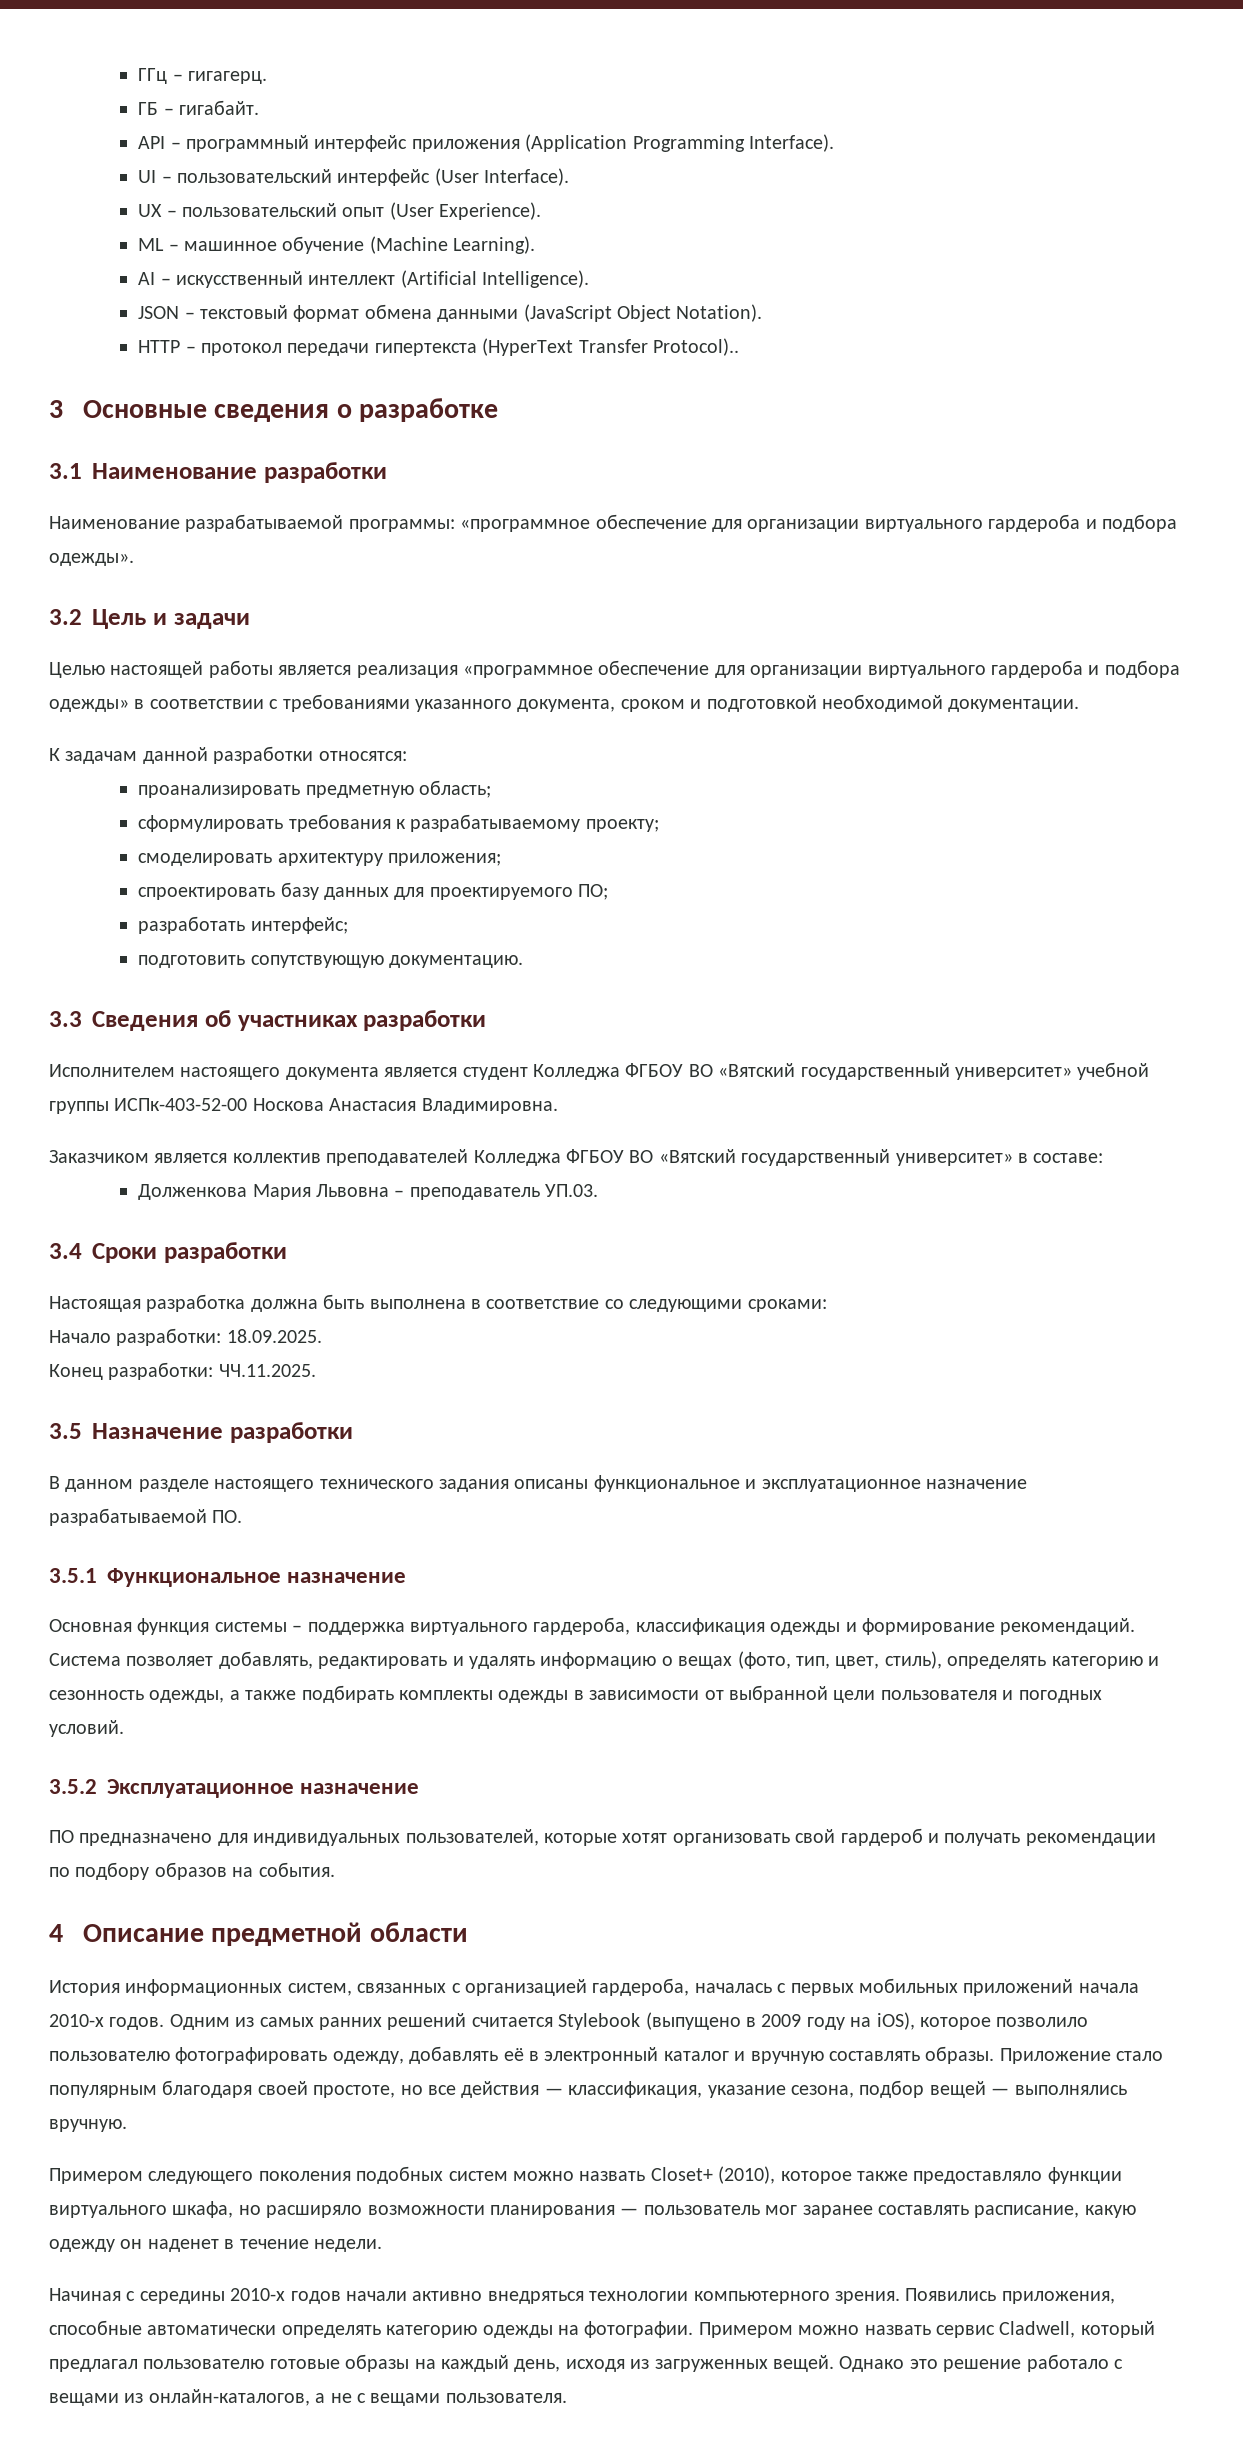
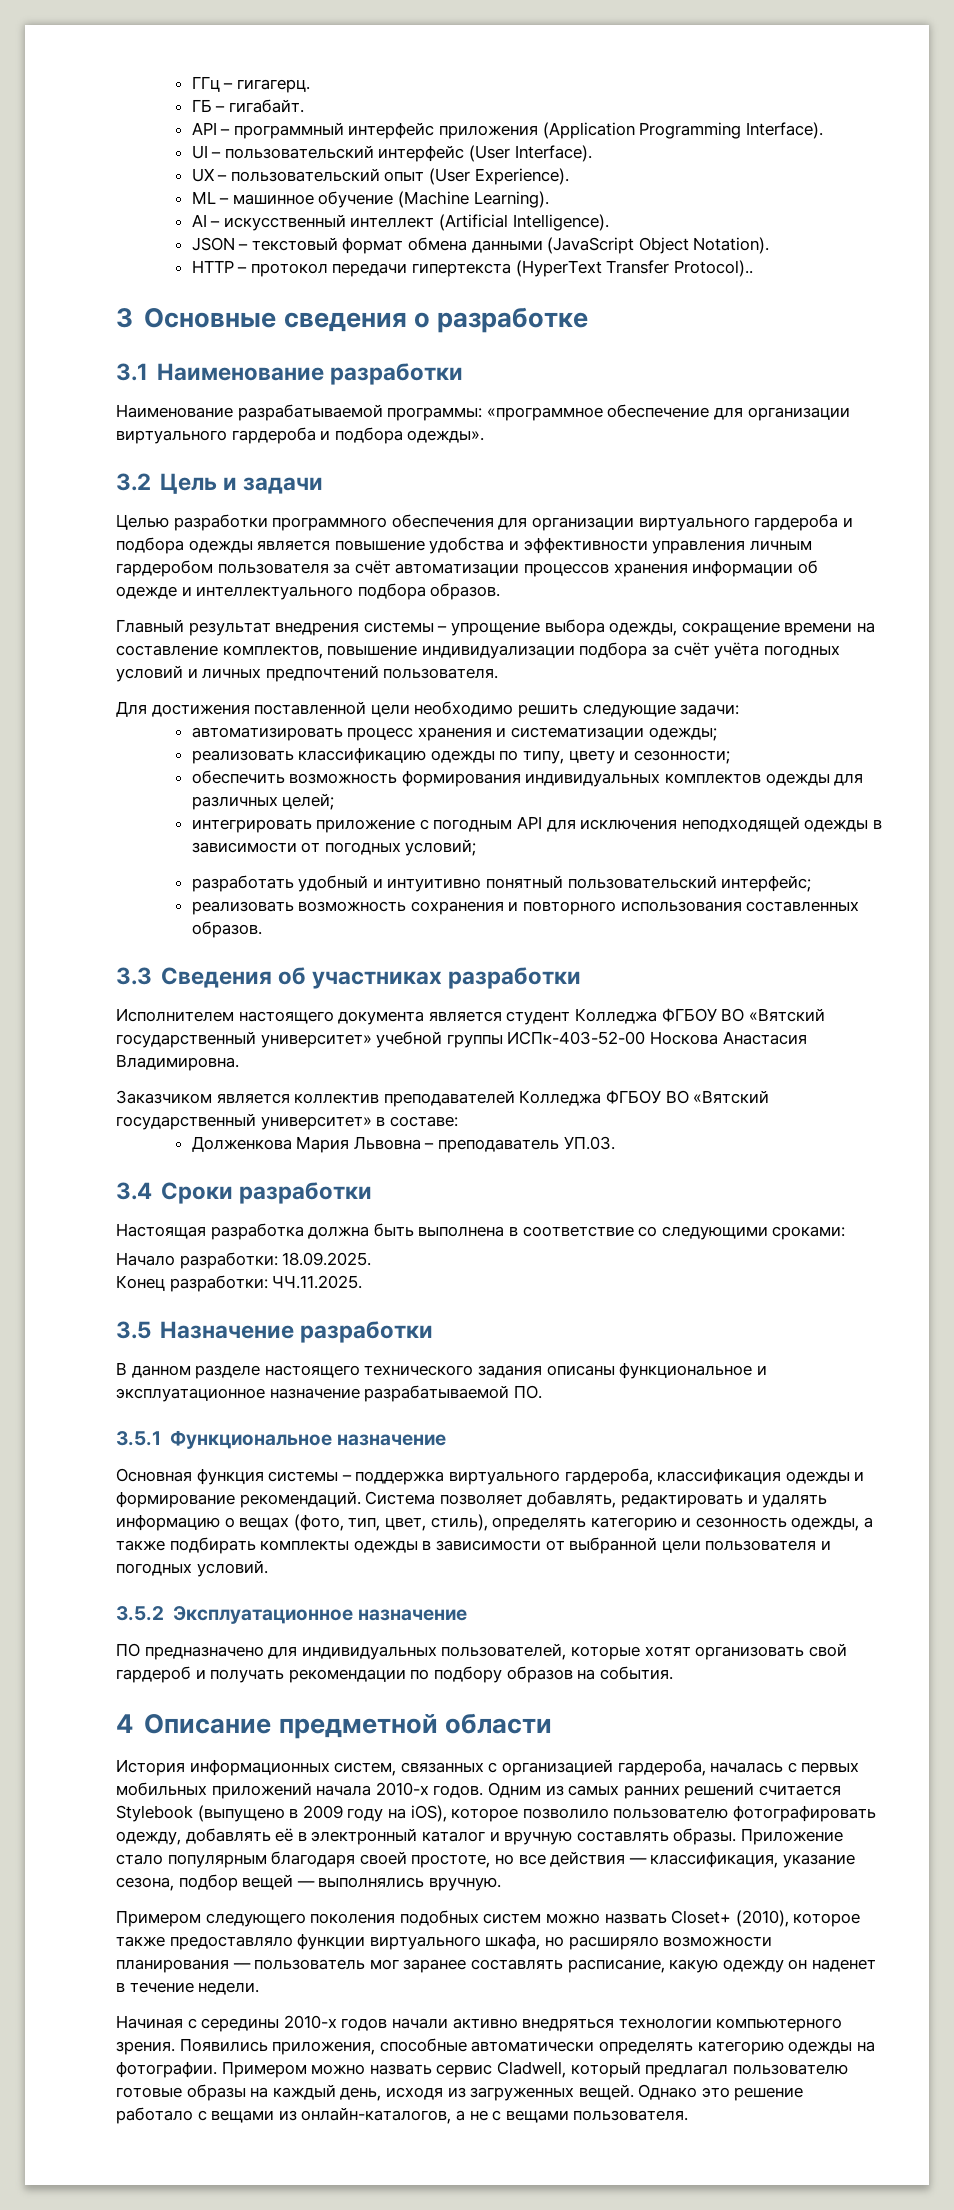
- Целью настоящей работы является реализация «программное обеспечение для организации виртуального гардероба и подбора одежды» в соответствии с требованиями указанного документа, сроком и подготовкой необходимой документации.
- К задачам данной разработки относятся:
- проанализировать предметную область;
- сформулировать требования к разрабатываемому проекту;
- смоделировать архитектуру приложения;
- спроектировать базу данных для проектируемого ПО;
- разработать интерфейс;
- подготовить сопутствующую документацию.
+ Целью разработки программного обеспечения для организации виртуального гардероба и подбора одежды является повышение удобства и эффективности управления личным гардеробом пользователя за счёт автоматизации процессов хранения информации об одежде и интеллектуального подбора образов.
+ Главный результат внедрения системы – упрощение выбора одежды, сокращение времени на составление комплектов, повышение индивидуализации подбора за счёт учёта погодных условий и личных предпочтений пользователя.
+ Для достижения поставленной цели необходимо решить следующие задачи:
+ автоматизировать процесс хранения и систематизации одежды;
+ реализовать классификацию одежды по типу, цвету и сезонности;
+ обеспечить возможность формирования индивидуальных комплектов одежды для различных целей;
+ интегрировать приложение с погодным API для исключения неподходящей одежды в зависимости от погодных условий;
+ разработать удобный и интуитивно понятный пользовательский интерфейс;
+ реализовать возможность сохранения и повторного использования составленных образов.

